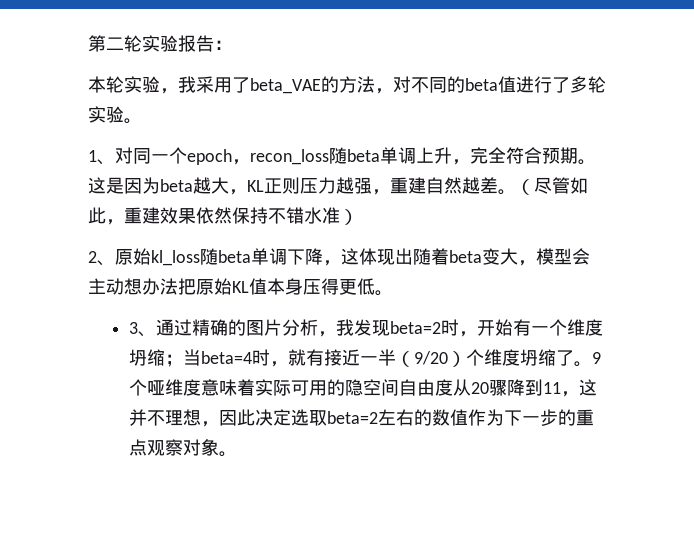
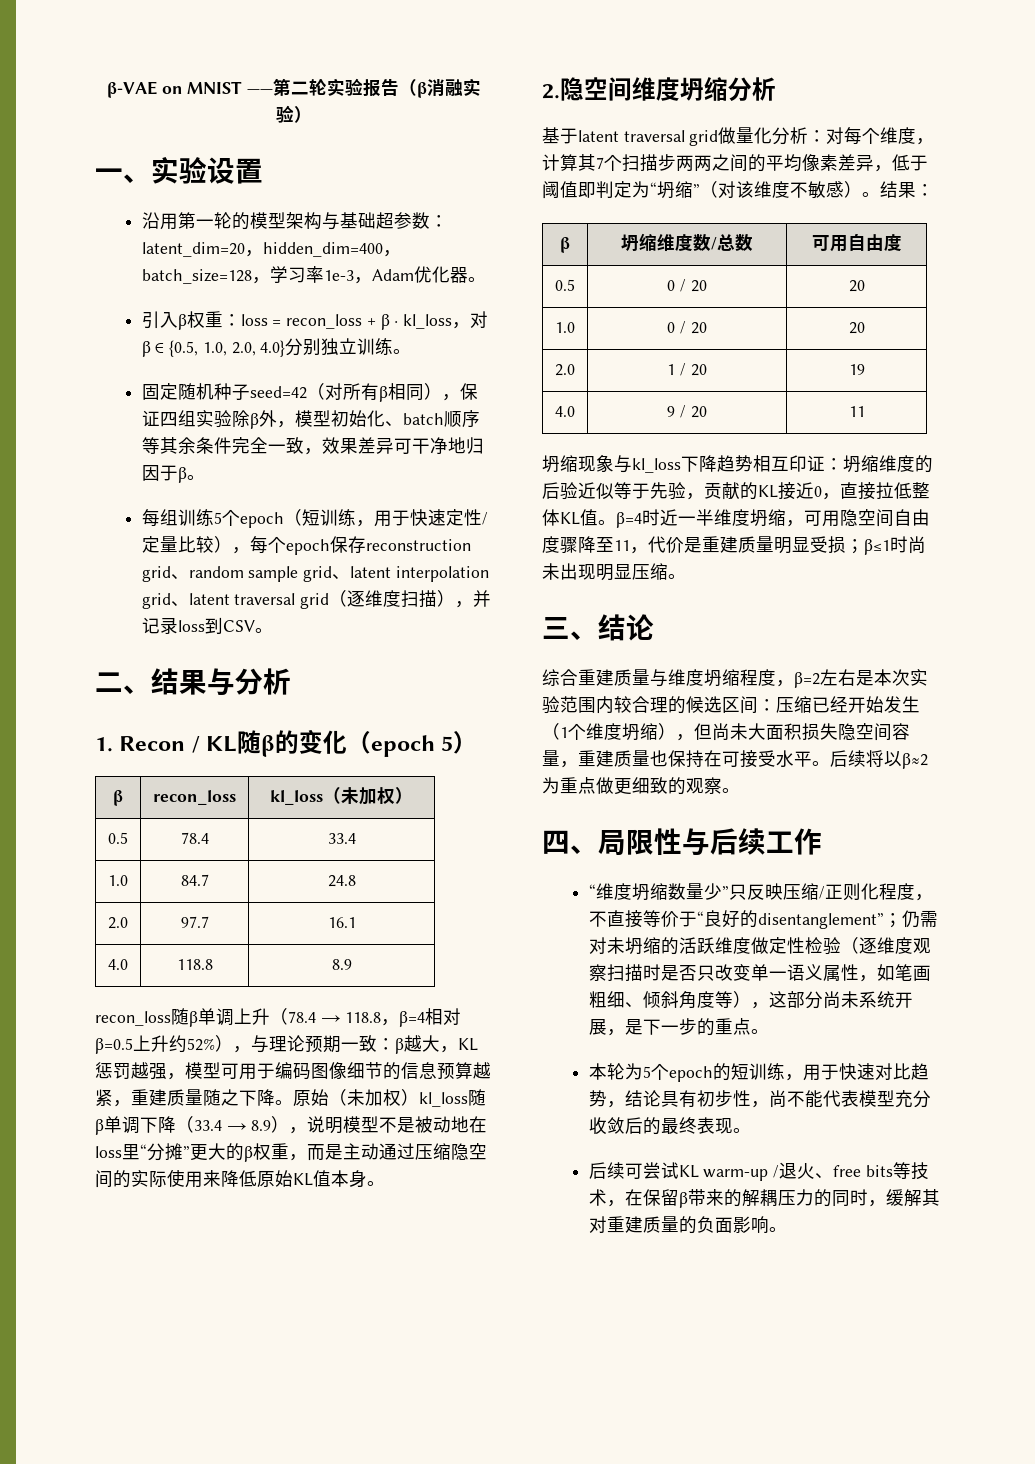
- 第二轮实验报告：
- 本轮实验，我采用了beta_VAE的方法，对不同的beta值进行了多轮实验。
- 1、对同一个epoch，recon_loss随beta单调上升，完全符合预期。这是因为beta越大，KL正则压力越强，重建自然越差。（尽管如此，重建效果依然保持不错水准）
- 2、原始kl_loss随beta单调下降，这体现出随着beta变大，模型会主动想办法把原始KL值本身压得更低。
- 3、通过精确的图片分析，我发现beta=2时，开始有一个维度坍缩；当beta=4时，就有接近一半（9/20）个维度坍缩了。9个哑维度意味着实际可用的隐空间自由度从20骤降到11，这并不理想，因此决定选取beta=2左右的数值作为下一步的重点观察对象。
+ β-VAE on MNIST ——第二轮实验报告（β消融实验）
+ 一、实验设置
+ 沿用第一轮的模型架构与基础超参数：latent_dim=20，hidden_dim=400，batch_size=128，学习率1e-3，Adam优化器。
+ 引入β权重：loss = recon_loss + β · kl_loss，对β ∈ {0.5, 1.0, 2.0, 4.0}分别独立训练。
+ 固定随机种子seed=42（对所有β相同），保证四组实验除β外，模型初始化、batch顺序等其余条件完全一致，效果差异可干净地归因于β。
+ 每组训练5个epoch（短训练，用于快速定性/定量比较），每个epoch保存reconstruction grid、random sample grid、latent interpolation grid、latent traversal grid（逐维度扫描），并记录loss到CSV。
+ 二、结果与分析
+ 1. Recon / KL随β的变化（epoch 5）
+ β | recon_loss | kl_loss（未加权）
+ 0.5 | 78.4 | 33.4
+ 1.0 | 84.7 | 24.8
+ 2.0 | 97.7 | 16.1
+ 4.0 | 118.8 | 8.9
+ recon_loss随β单调上升（78.4 → 118.8，β=4相对β=0.5上升约52%），与理论预期一致：β越大，KL惩罚越强，模型可用于编码图像细节的信息预算越紧，重建质量随之下降。原始（未加权）kl_loss随β单调下降（33.4 → 8.9），说明模型不是被动地在loss里“分摊”更大的β权重，而是主动通过压缩隐空间的实际使用来降低原始KL值本身。
+ 2.隐空间维度坍缩分析
+ 基于latent traversal grid做量化分析：对每个维度，计算其7个扫描步两两之间的平均像素差异，低于阈值即判定为“坍缩”（对该维度不敏感）。结果：
+ β | 坍缩维度数/总数 | 可用自由度
+ 0.5 | 0 / 20 | 20
+ 1.0 | 0 / 20 | 20
+ 2.0 | 1 / 20 | 19
+ 4.0 | 9 / 20 | 11
+ 坍缩现象与kl_loss下降趋势相互印证：坍缩维度的后验近似等于先验，贡献的KL接近0，直接拉低整体KL值。β=4时近一半维度坍缩，可用隐空间自由度骤降至11，代价是重建质量明显受损；β≤1时尚未出现明显压缩。
+ 三、结论
+ 综合重建质量与维度坍缩程度，β=2左右是本次实验范围内较合理的候选区间：压缩已经开始发生（1个维度坍缩），但尚未大面积损失隐空间容量，重建质量也保持在可接受水平。后续将以β≈2为重点做更细致的观察。
+ 四、局限性与后续工作
+ “维度坍缩数量少”只反映压缩/正则化程度，不直接等价于“良好的disentanglement”；仍需对未坍缩的活跃维度做定性检验（逐维度观察扫描时是否只改变单一语义属性，如笔画粗细、倾斜角度等），这部分尚未系统开展，是下一步的重点。
+ 本轮为5个epoch的短训练，用于快速对比趋势，结论具有初步性，尚不能代表模型充分收敛后的最终表现。
+ 后续可尝试KL warm-up /退火、free bits等技术，在保留β带来的解耦压力的同时，缓解其对重建质量的负面影响。

